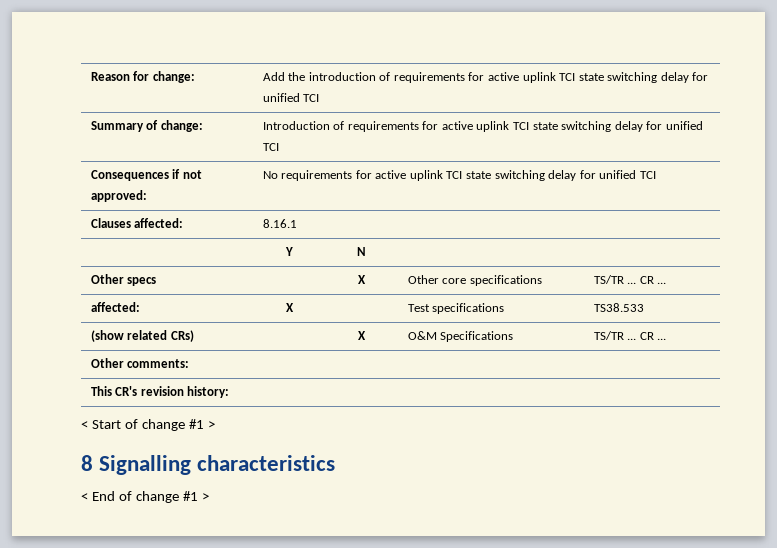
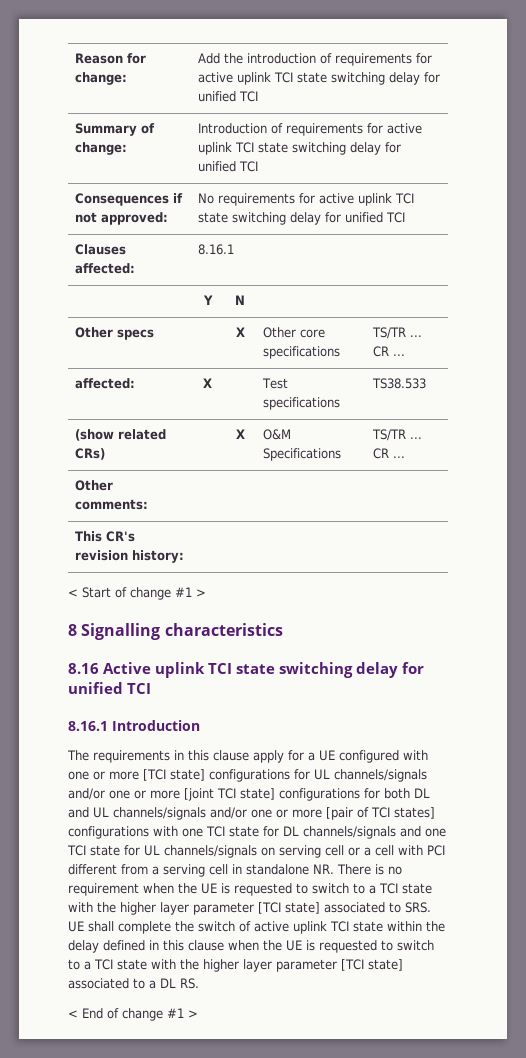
+ 8.16 Active uplink TCI state switching delay for unified TCI
+ 8.16.1 Introduction
+ The requirements in this clause apply for a UE configured with one or more [TCI state] configurations for UL channels/signals and/or one or more [joint TCI state] configurations for both DL and UL channels/signals and/or one or more [pair of TCI states] configurations with one TCI state for DL channels/signals and one TCI state for UL channels/signals on serving cell or a cell with PCI different from a serving cell in standalone NR. There is no requirement when the UE is requested to switch to a TCI state with the higher layer parameter [TCI state] associated to SRS. UE shall complete the switch of active uplink TCI state within the delay defined in this clause when the UE is requested to switch to a TCI state with the higher layer parameter [TCI state] associated to a DL RS.

